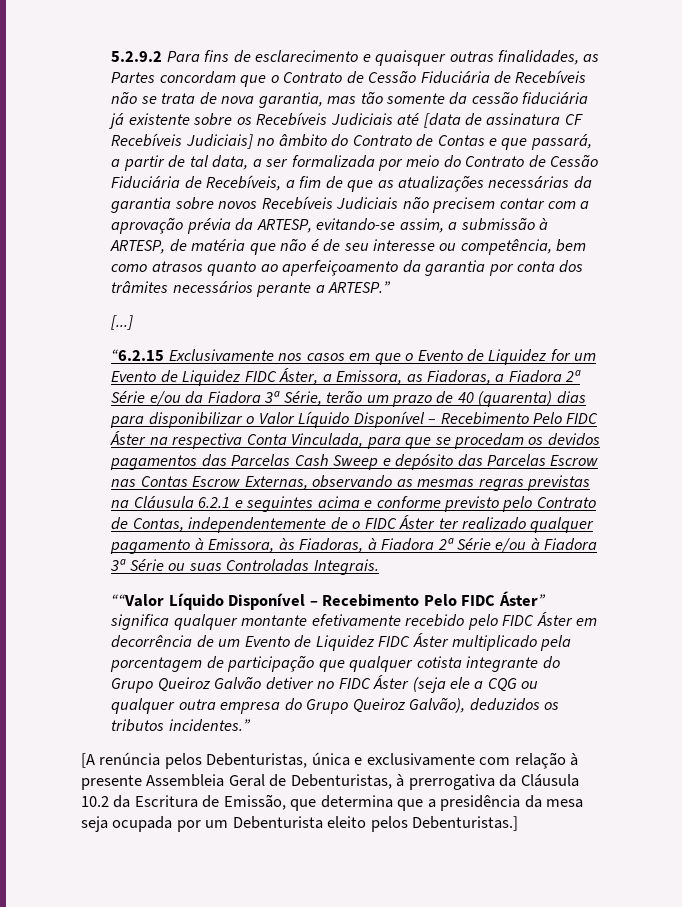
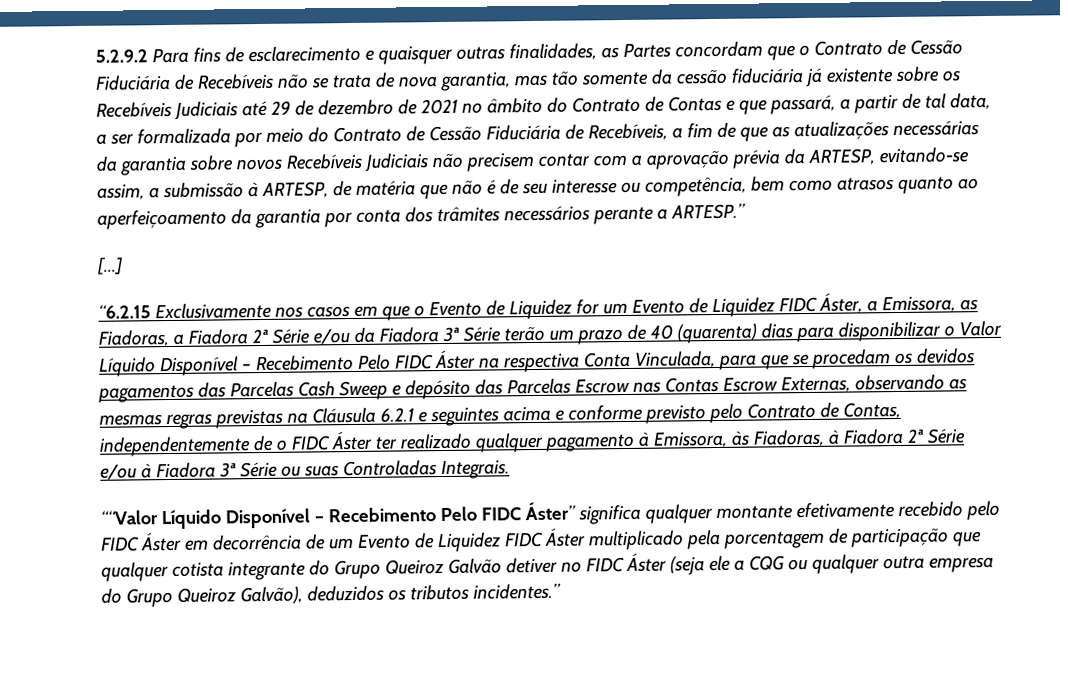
- 5.2.9.2 Para fins de esclarecimento e quaisquer outras finalidades, as Partes concordam que o Contrato de Cessão Fiduciária de Recebíveis não se trata de nova garantia, mas tão somente da cessão fiduciária já existente sobre os Recebíveis Judiciais até [data de assinatura CF Recebíveis Judiciais] no âmbito do Contrato de Contas e que passará, a partir de tal data, a ser formalizada por meio do Contrato de Cessão Fiduciária de Recebíveis, a fim de que as atualizações necessárias da garantia sobre novos Recebíveis Judiciais não precisem contar com a aprovação prévia da ARTESP, evitando-se assim, a submissão à ARTESP, de matéria que não é de seu interesse ou competência, bem como atrasos quanto ao aperfeiçoamento da garantia por conta dos trâmites necessários perante a ARTESP.”
+ 5.2.9.2 Para fins de esclarecimento e quaisquer outras finalidades, as Partes concordam que o Contrato de Cessão Fiduciária de Recebíveis não se trata de nova garantia, mas tão somente da cessão fiduciária já existente sobre os Recebíveis Judiciais até 29 de dezembro de 2021 no âmbito do Contrato de Contas e que passará, a partir de tal data, a ser formalizada por meio do Contrato de Cessão Fiduciária de Recebíveis, a fim de que as atualizações necessárias da garantia sobre novos Recebíveis Judiciais não precisem contar com a aprovação prévia da ARTESP, evitando-se assim, a submissão à ARTESP, de matéria que não é de seu interesse ou competência, bem como atrasos quanto ao aperfeiçoamento da garantia por conta dos trâmites necessários perante a ARTESP.”
- “6.2.15 Exclusivamente nos casos em que o Evento de Liquidez for um Evento de Liquidez FIDC Áster, a Emissora, as Fiadoras, a Fiadora 2ª Série e/ou da Fiadora 3ª Série, terão um prazo de 40 (quarenta) dias para disponibilizar o Valor Líquido Disponível – Recebimento Pelo FIDC Áster na respectiva Conta Vinculada, para que se procedam os devidos pagamentos das Parcelas Cash Sweep e depósito das Parcelas Escrow nas Contas Escrow Externas, observando as mesmas regras previstas na Cláusula 6.2.1 e seguintes acima e conforme previsto pelo Contrato de Contas, independentemente de o FIDC Áster ter realizado qualquer pagamento à Emissora, às Fiadoras, à Fiadora 2ª Série e/ou à Fiadora 3ª Série ou suas Controladas Integrais.
+ “6.2.15 Exclusivamente nos casos em que o Evento de Liquidez for um Evento de Liquidez FIDC Áster, a Emissora, as Fiadoras, a Fiadora 2ª Série e/ou da Fiadora 3ª Série terão um prazo de 40 (quarenta) dias para disponibilizar o Valor Líquido Disponível – Recebimento Pelo FIDC Áster na respectiva Conta Vinculada, para que se procedam os devidos pagamentos das Parcelas Cash Sweep e depósito das Parcelas Escrow nas Contas Escrow Externas, observando as mesmas regras previstas na Cláusula 6.2.1 e seguintes acima e conforme previsto pelo Contrato de Contas, independentemente de o FIDC Áster ter realizado qualquer pagamento à Emissora, às Fiadoras, à Fiadora 2ª Série e/ou à Fiadora 3ª Série ou suas Controladas Integrais.
- [A renúncia pelos Debenturistas, única e exclusivamente com relação à presente Assembleia Geral de Debenturistas, à prerrogativa da Cláusula 10.2 da Escritura de Emissão, que determina que a presidência da mesa seja ocupada por um Debenturista eleito pelos Debenturistas.]

